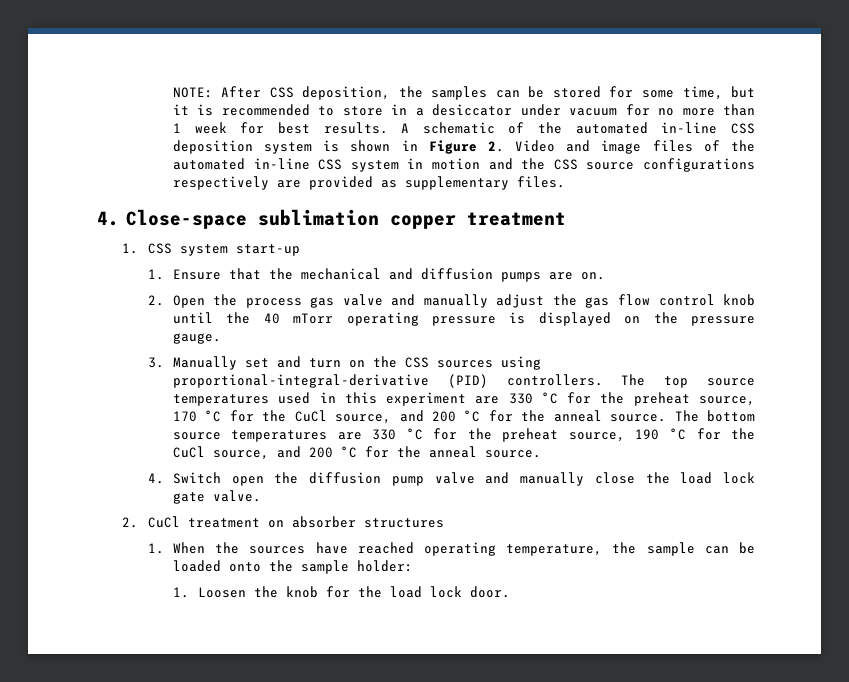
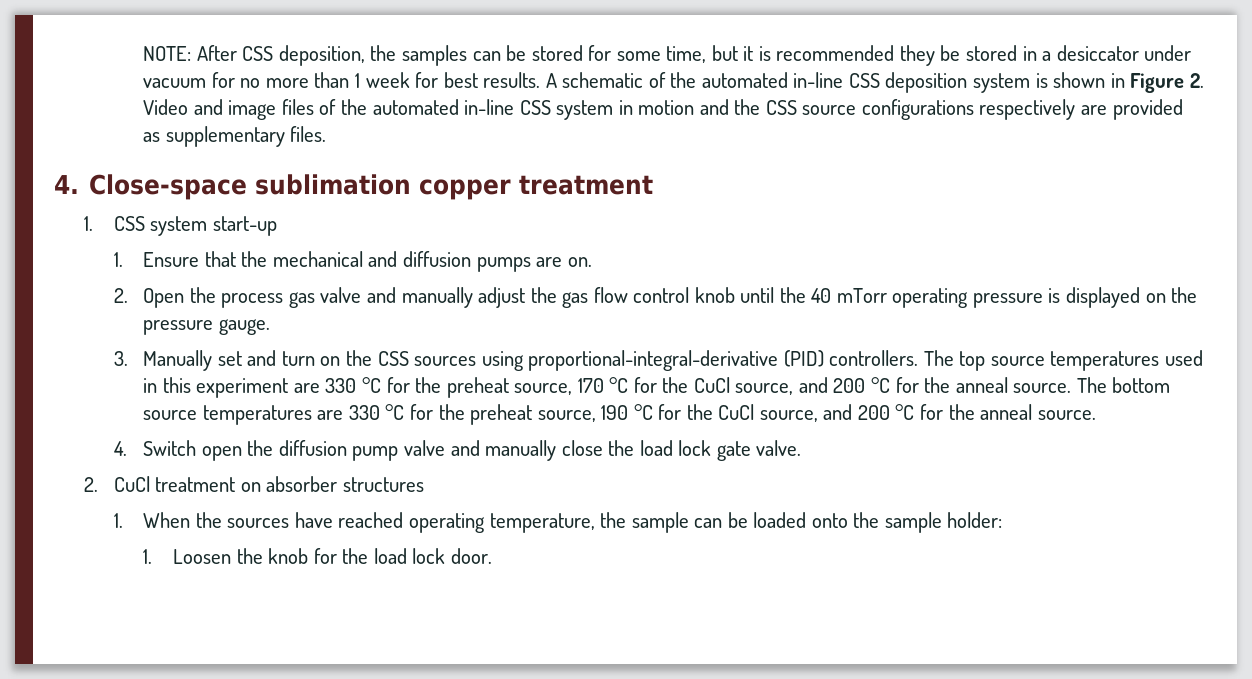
- NOTE: After CSS deposition, the samples can be stored for some time, but it is recommended to store in a desiccator under vacuum for no more than 1 week for best results.
+ NOTE: After CSS deposition, the samples can be stored for some time, but it is recommended they be stored in a desiccator under vacuum for no more than 1 week for best results.

